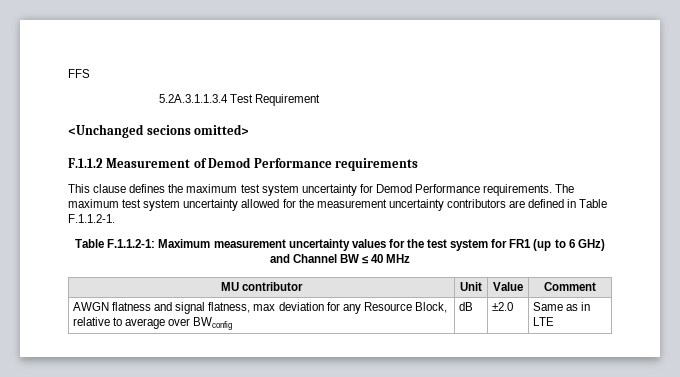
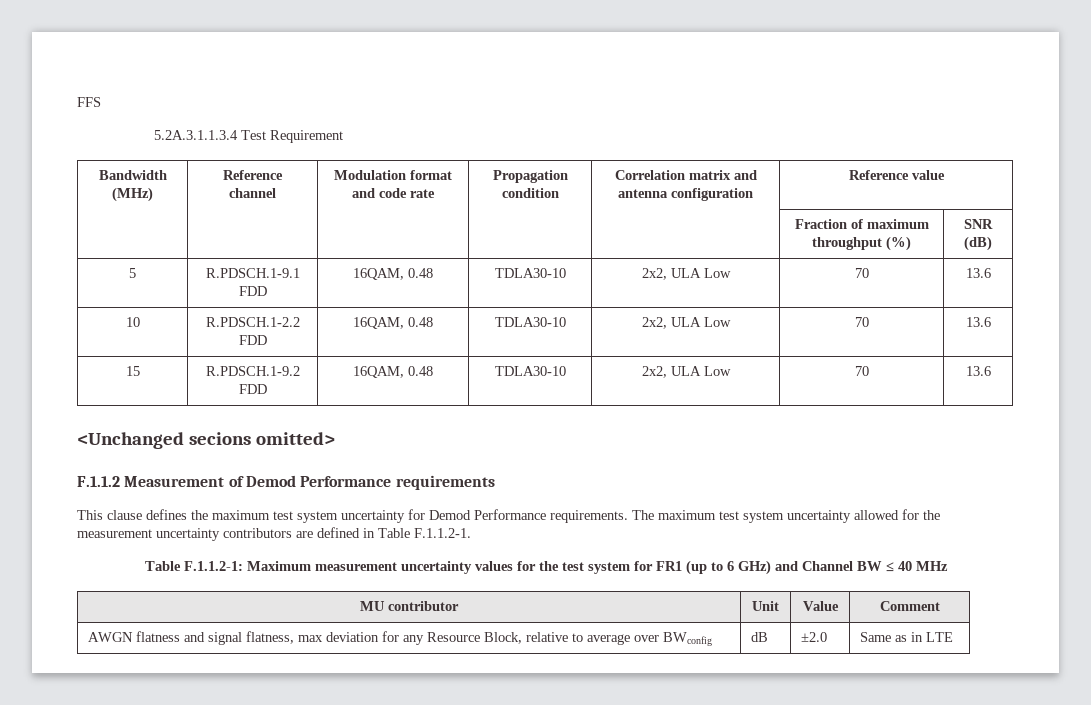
+ Bandwidth (MHz) | Reference channel | Modulation format and code rate | Propagation condition | Correlation matrix and antenna configuration | Reference value
+ | | | | | Fraction of maximum throughput (%) | SNR (dB)
+ 5 | R.PDSCH.1-9.1 FDD | 16QAM, 0.48 | TDLA30-10 | 2x2, ULA Low | 70 | 13.6
+ 10 | R.PDSCH.1-2.2 FDD | 16QAM, 0.48 | TDLA30-10 | 2x2, ULA Low | 70 | 13.6
+ 15 | R.PDSCH.1-9.2 FDD | 16QAM, 0.48 | TDLA30-10 | 2x2, ULA Low | 70 | 13.6

